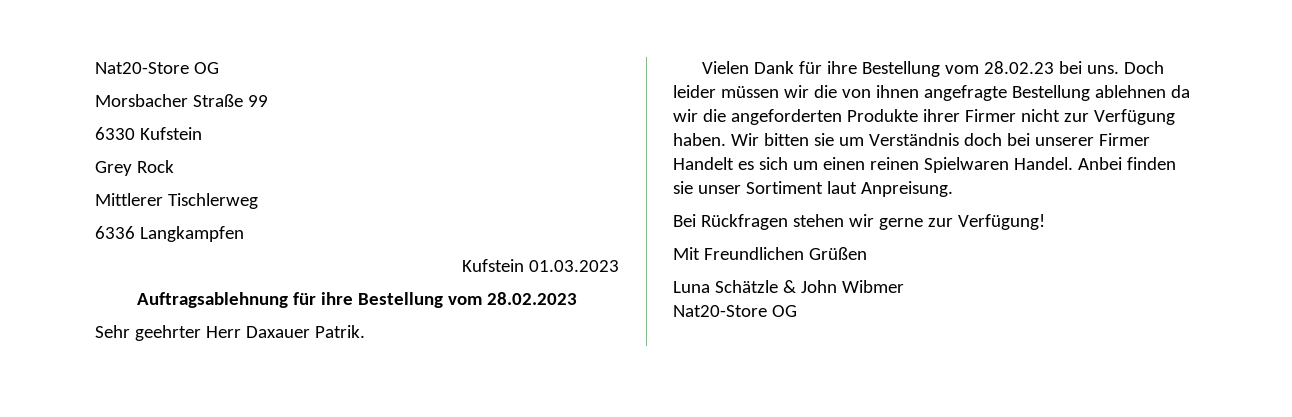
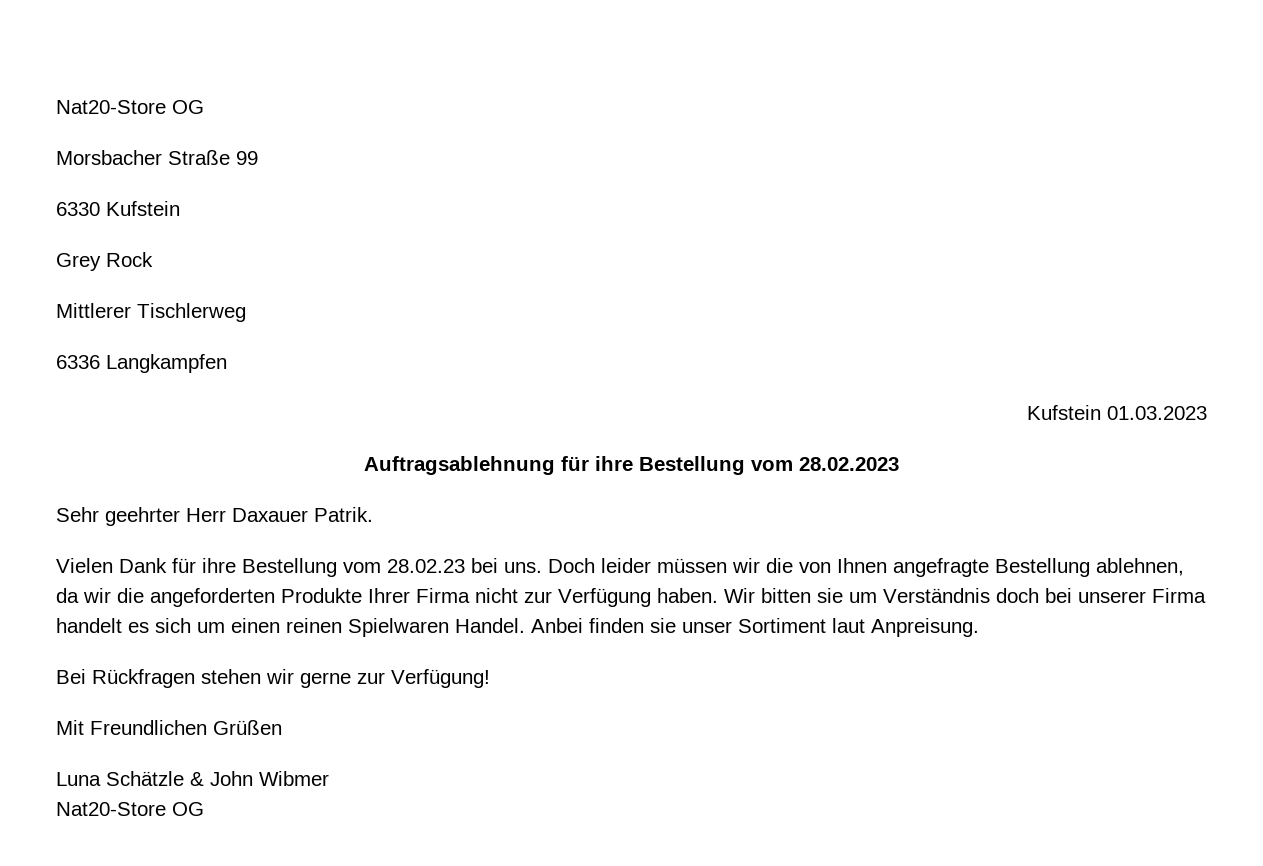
- Doch leider müssen wir die von ihnen angefragte Bestellung ablehnen da wir die angeforderten Produkte ihrer Firmer nicht zur Verfügung haben.
+ Doch leider müssen wir die von Ihnen angefragte Bestellung ablehnen, da wir die angeforderten Produkte Ihrer Firma nicht zur Verfügung haben.
- Wir bitten sie um Verständnis doch bei unserer Firmer Handelt es sich um einen reinen Spielwaren Handel.
+ Wir bitten sie um Verständnis doch bei unserer Firma handelt es sich um einen reinen Spielwaren Handel.

